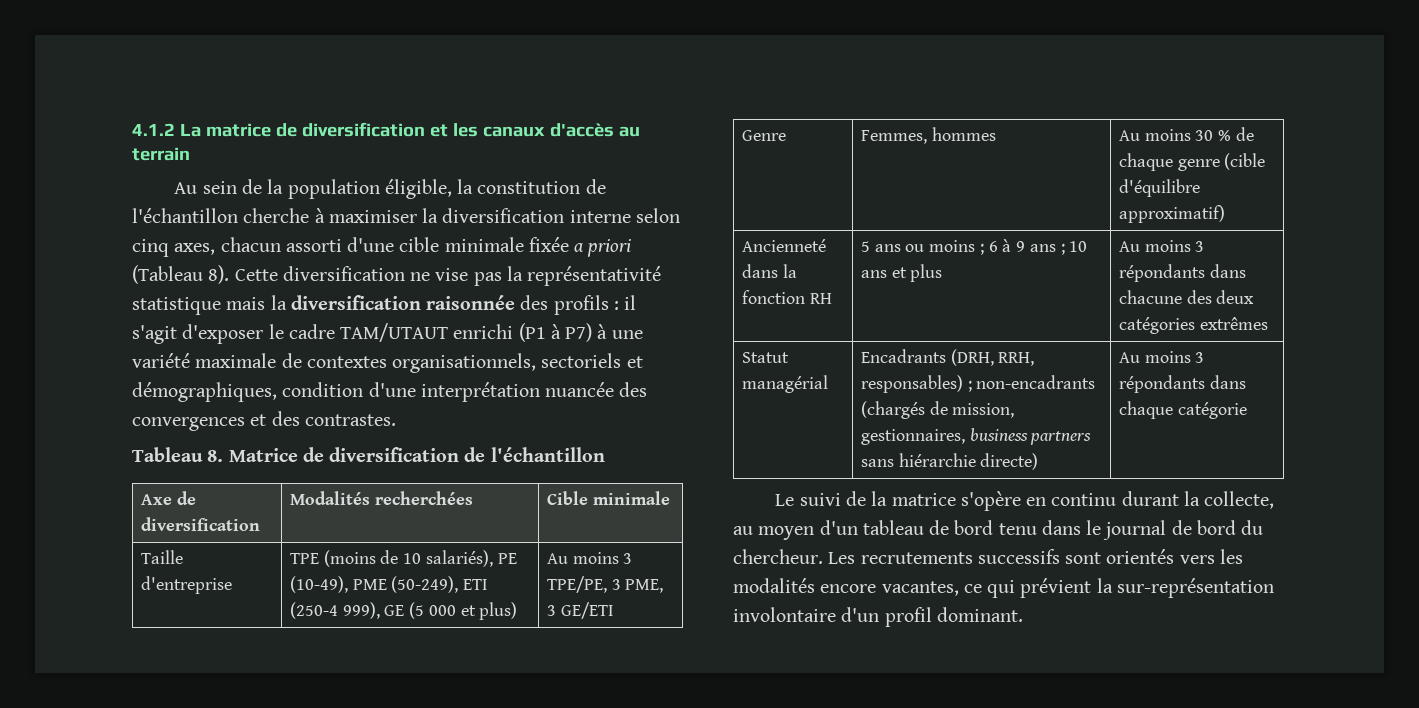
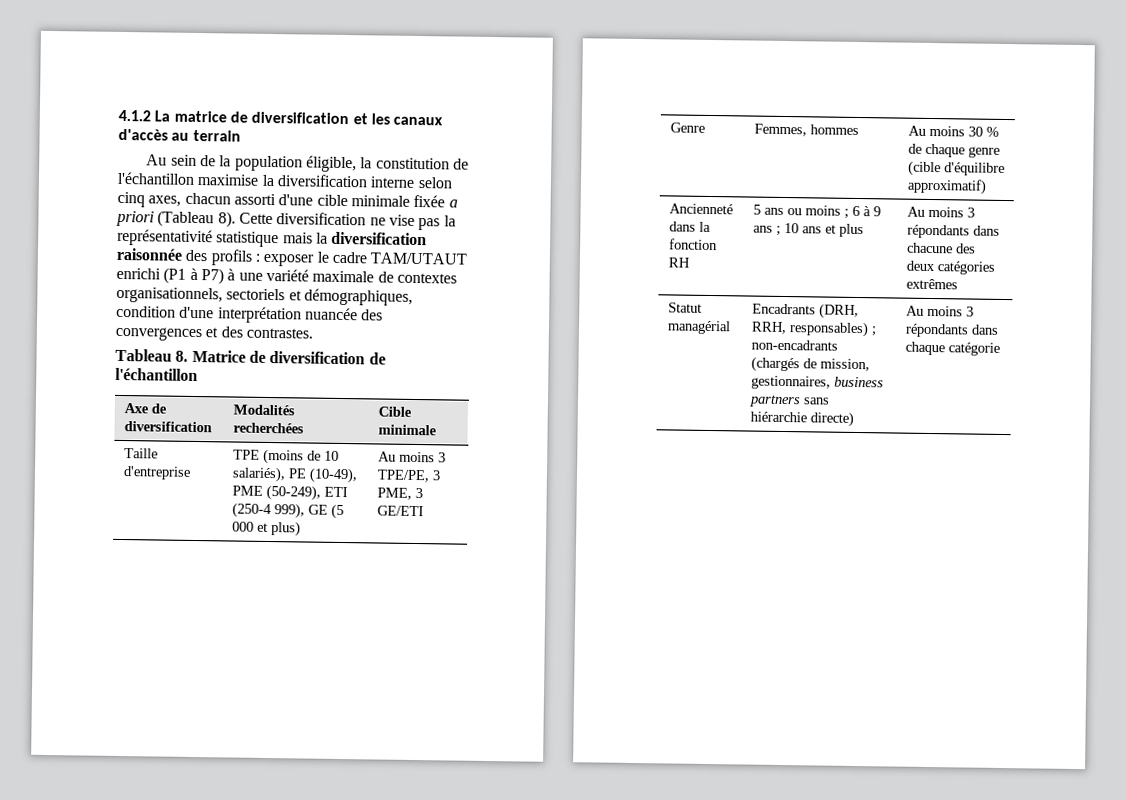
- Au sein de la population éligible, la constitution de l'échantillon cherche à maximiser la diversification interne selon cinq axes, chacun assorti d'une cible minimale fixée a priori (Tableau 8).
+ Au sein de la population éligible, la constitution de l'échantillon maximise la diversification interne selon cinq axes, chacun assorti d'une cible minimale fixée a priori (Tableau 8).
- Cette diversification ne vise pas la représentativité statistique mais la diversification raisonnée des profils : il s'agit d'exposer le cadre TAM/UTAUT enrichi (P1 à P7) à une variété maximale de contextes organisationnels, sectoriels et démographiques, condition d'une interprétation nuancée des convergences et des contrastes.
+ Cette diversification ne vise pas la représentativité statistique mais la diversification raisonnée des profils : exposer le cadre TAM/UTAUT enrichi (P1 à P7) à une variété maximale de contextes organisationnels, sectoriels et démographiques, condition d'une interprétation nuancée des convergences et des contrastes.
- Le suivi de la matrice s'opère en continu durant la collecte, au moyen d'un tableau de bord tenu dans le journal de bord du chercheur. Les recrutements successifs sont orientés vers les modalités encore vacantes, ce qui prévient la sur-représentation involontaire d'un profil dominant.

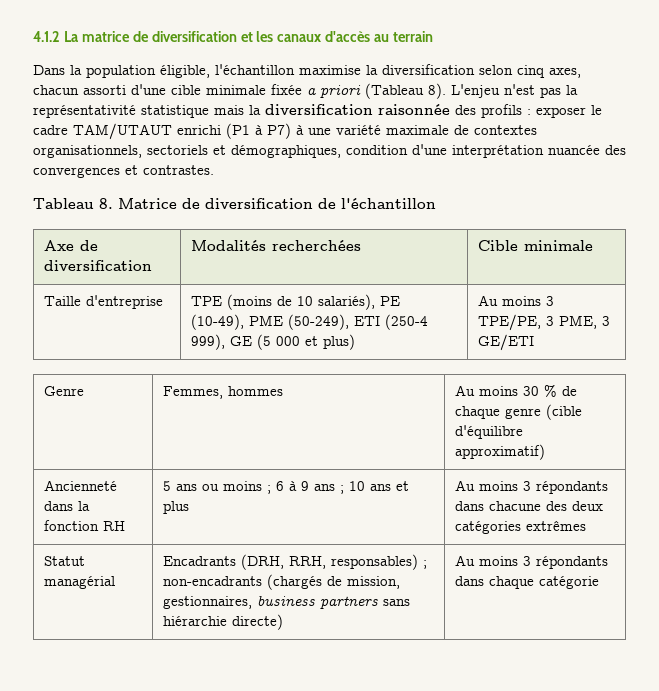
- Au sein de la population éligible, la constitution de l'échantillon maximise la diversification interne selon cinq axes, chacun assorti d'une cible minimale fixée a priori (Tableau 8).
+ Dans la population éligible, l'échantillon maximise la diversification selon cinq axes, chacun assorti d'une cible minimale fixée a priori (Tableau 8).
- Cette diversification ne vise pas la représentativité statistique mais la diversification raisonnée des profils : exposer le cadre TAM/UTAUT enrichi (P1 à P7) à une variété maximale de contextes organisationnels, sectoriels et démographiques, condition d'une interprétation nuancée des convergences et des contrastes.
+ L'enjeu n'est pas la représentativité statistique mais la diversification raisonnée des profils : exposer le cadre TAM/UTAUT enrichi (P1 à P7) à une variété maximale de contextes organisationnels, sectoriels et démographiques, condition d'une interprétation nuancée des convergences et contrastes.

